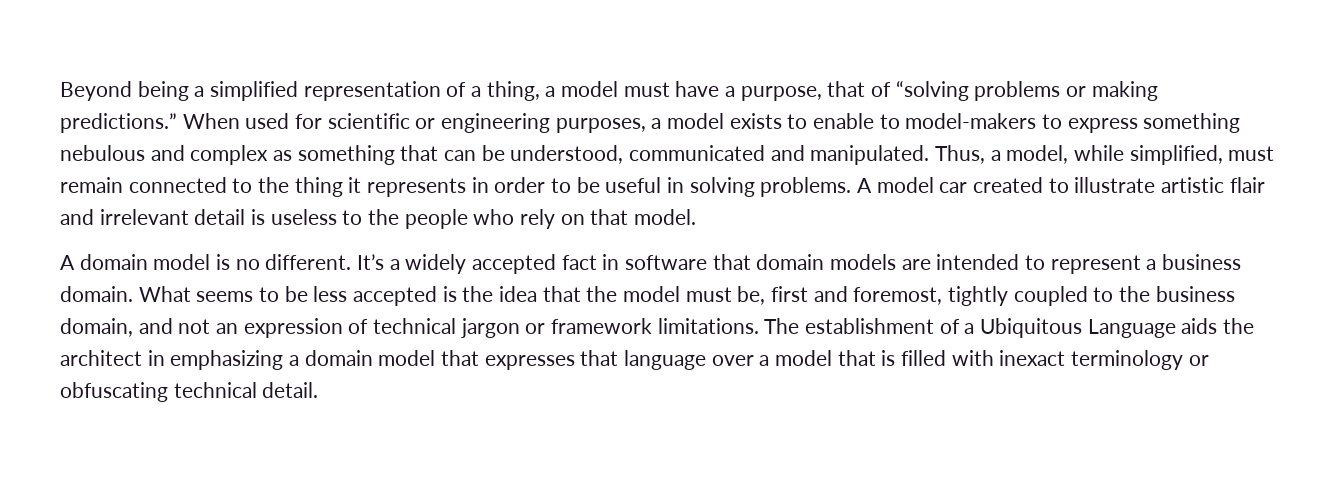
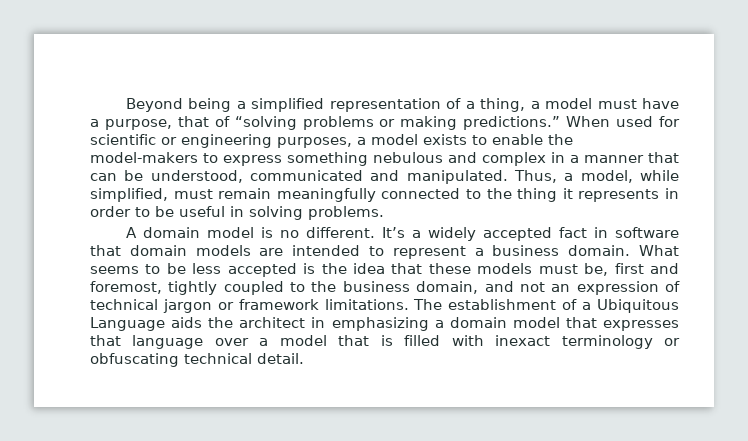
- When used for scientific or engineering purposes, a model exists to enable to model-makers to express something nebulous and complex as something that can be understood, communicated and manipulated.
+ When used for scientific or engineering purposes, a model exists to enable the model-makers to express something nebulous and complex in a manner that can be understood, communicated and manipulated.
- Thus, a model, while simplified, must remain connected to the thing it represents in order to be useful in solving problems. A model car created to illustrate artistic flair and irrelevant detail is useless to the people who rely on that model.
+ Thus, a model, while simplified, must remain meaningfully connected to the thing it represents in order to be useful in solving problems.
- What seems to be less accepted is the idea that the model must be, first and foremost, tightly coupled to the business domain, and not an expression of technical jargon or framework limitations.
+ What seems to be less accepted is the idea that these models must be, first and foremost, tightly coupled to the business domain, and not an expression of technical jargon or framework limitations.

